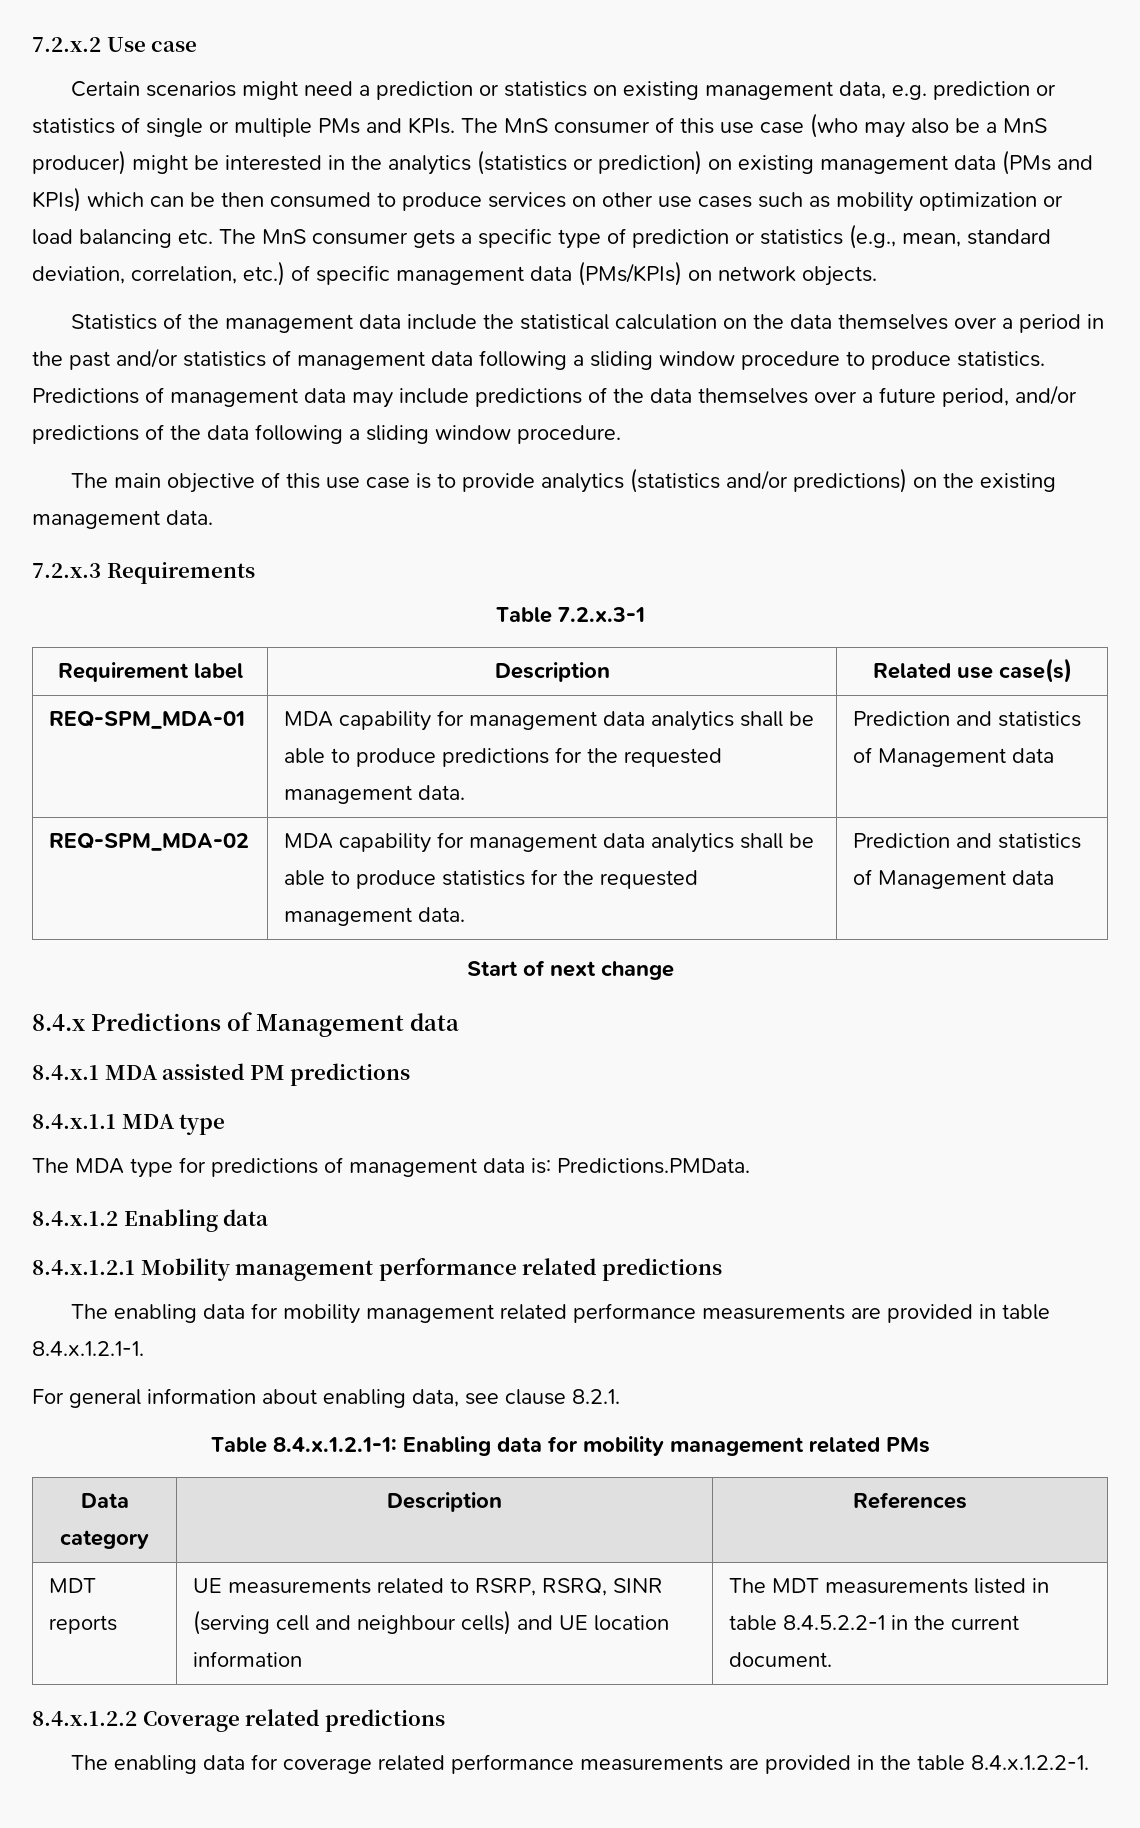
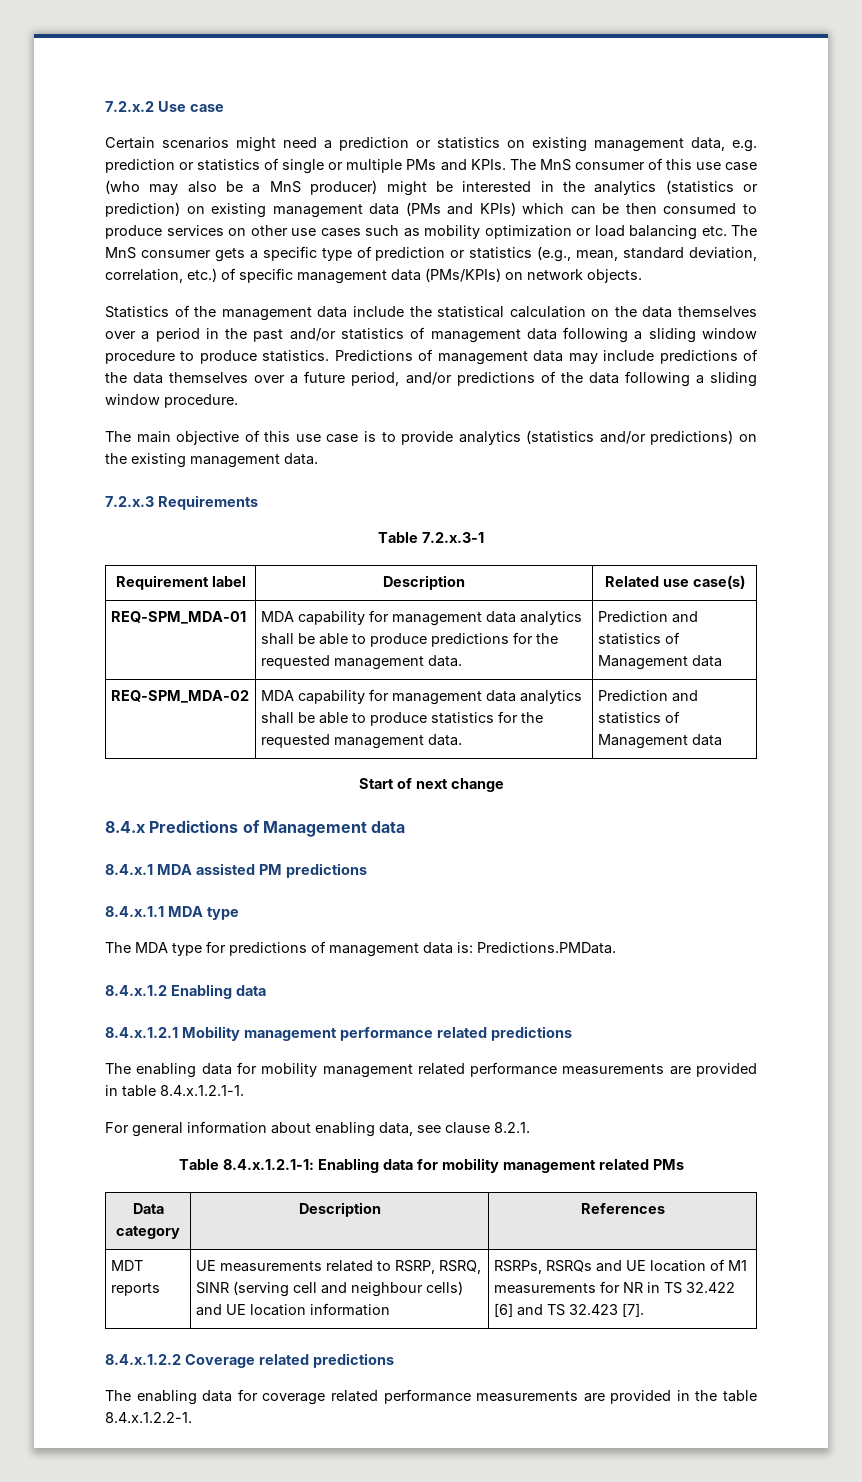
- MDT reports | UE measurements related to RSRP, RSRQ, SINR (serving cell and neighbour cells) and UE location information | The MDT measurements listed in table 8.4.5.2.2-1 in the current document.
+ MDT reports | UE measurements related to RSRP, RSRQ, SINR (serving cell and neighbour cells) and UE location information | RSRPs, RSRQs and UE location of M1 measurements for NR in TS 32.422 [6] and TS 32.423 [7].

